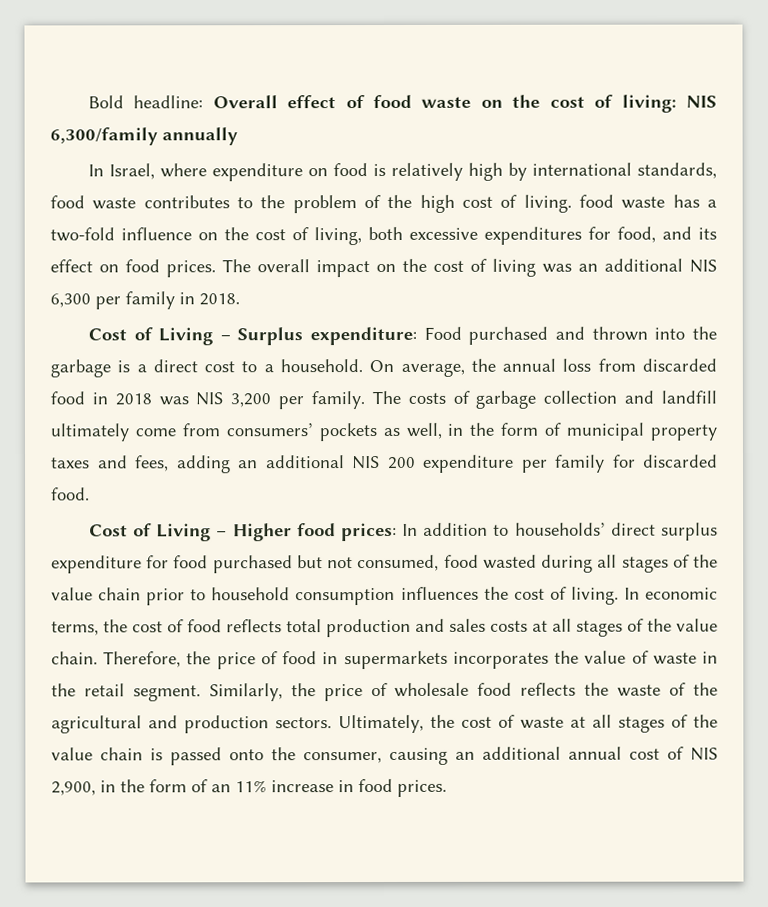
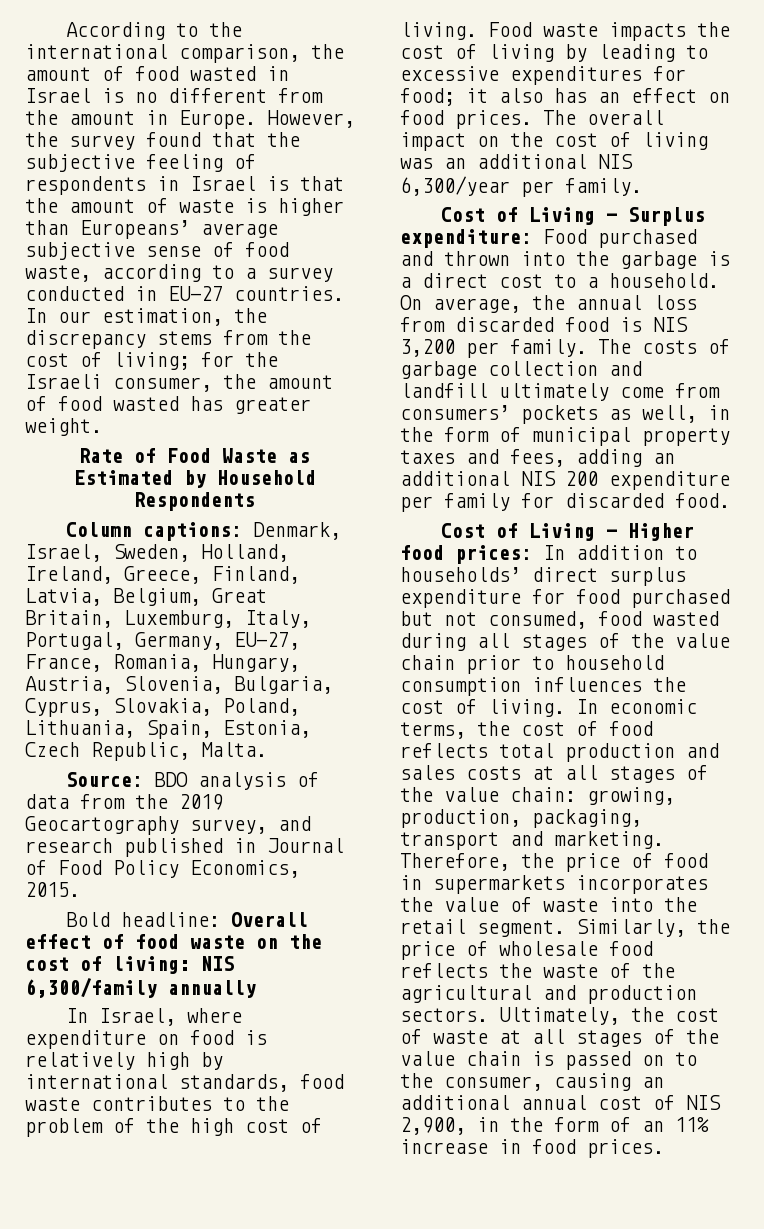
+ According to the international comparison, the amount of food wasted in Israel is no different from the amount in Europe. However, the survey found that the subjective feeling of respondents in Israel is that the amount of waste is higher than Europeans’ average subjective sense of food waste, according to a survey conducted in EU-27 countries. In our estimation, the discrepancy stems from the cost of living; for the Israeli consumer, the amount of food wasted has greater weight.
+ Rate of Food Waste as Estimated by Household Respondents
+ Column captions: Denmark, Israel, Sweden, Holland, Ireland, Greece, Finland, Latvia, Belgium, Great Britain, Luxemburg, Italy, Portugal, Germany, EU-27, France, Romania, Hungary, Austria, Slovenia, Bulgaria, Cyprus, Slovakia, Poland, Lithuania, Spain, Estonia, Czech Republic, Malta.
+ Source: BDO analysis of data from the 2019 Geocartography survey, and research published in Journal of Food Policy Economics, 2015.
- In Israel, where expenditure on food is relatively high by international standards, food waste contributes to the problem of the high cost of living. food waste has a two-fold influence on the cost of living, both excessive expenditures for food, and its effect on food prices.
+ In Israel, where expenditure on food is relatively high by international standards, food waste contributes to the problem of the high cost of living. Food waste impacts the cost of living by leading to excessive expenditures for food; it also has an effect on food prices.
- The overall impact on the cost of living was an additional NIS 6,300 per family in 2018.
+ The overall impact on the cost of living was an additional NIS 6,300/year per family.
- On average, the annual loss from discarded food in 2018 was NIS 3,200 per family.
+ On average, the annual loss from discarded food is NIS 3,200 per family.
- In economic terms, the cost of food reflects total production and sales costs at all stages of the value chain.
+ In economic terms, the cost of food reflects total production and sales costs at all stages of the value chain: growing, production, packaging, transport and marketing.
- Therefore, the price of food in supermarkets incorporates the value of waste in the retail segment.
+ Therefore, the price of food in supermarkets incorporates the value of waste into the retail segment.
- Ultimately, the cost of waste at all stages of the value chain is passed onto the consumer, causing an additional annual cost of NIS 2,900, in the form of an 11% increase in food prices.
+ Ultimately, the cost of waste at all stages of the value chain is passed on to the consumer, causing an additional annual cost of NIS 2,900, in the form of an 11% increase in food prices.

